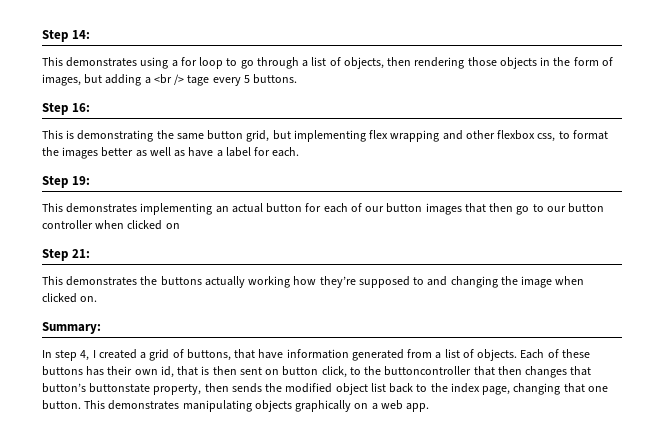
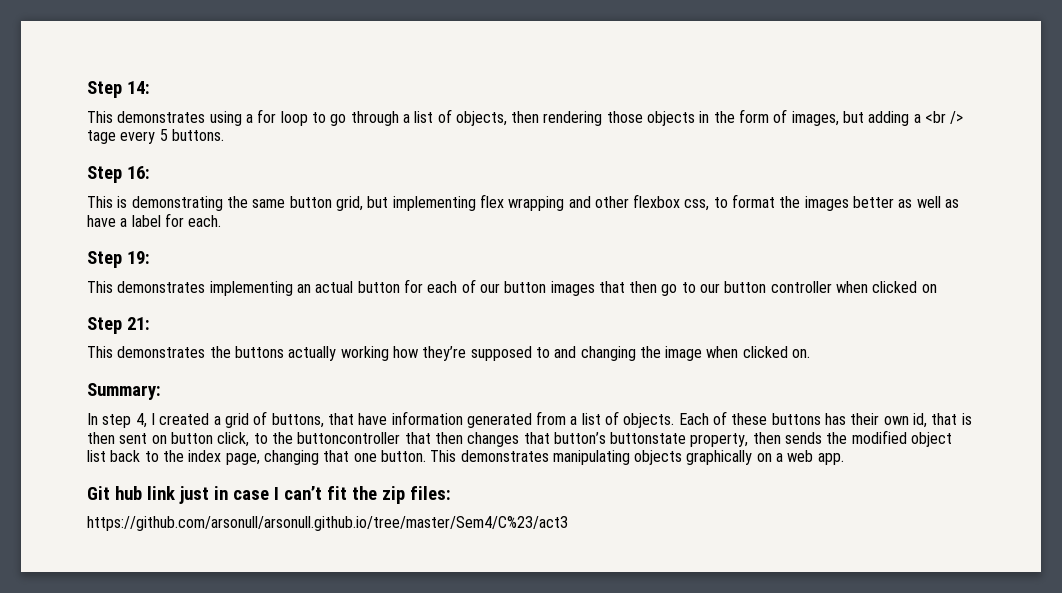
+ Git hub link just in case I can’t fit the zip files:
+ https://github.com/arsonull/arsonull.github.io/tree/master/Sem4/C%23/act3

